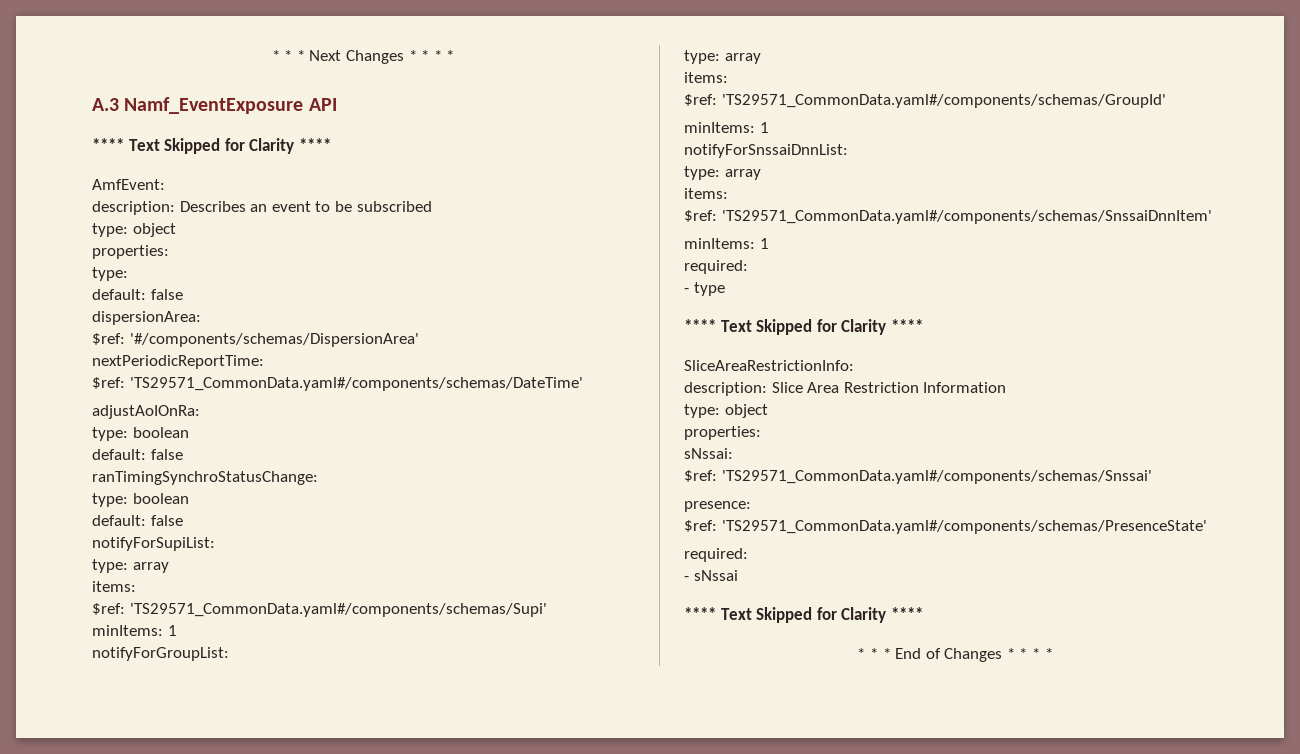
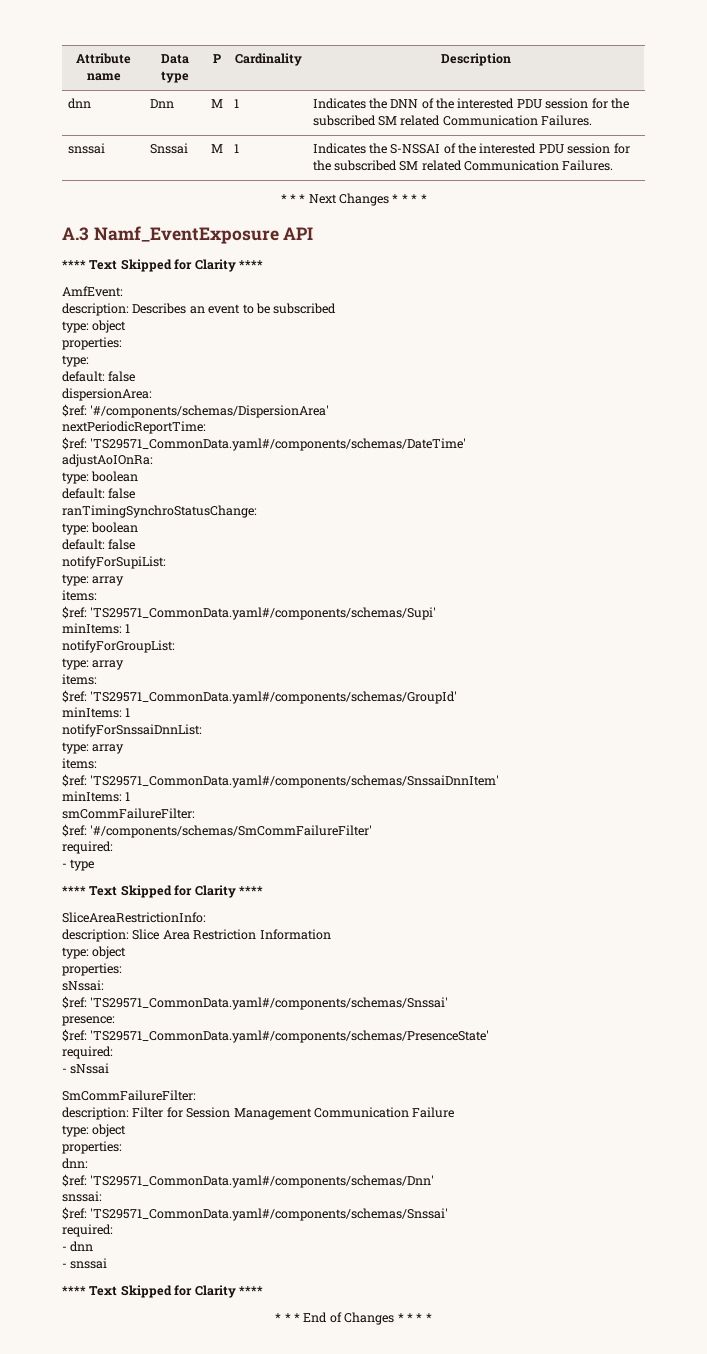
+ Attribute name | Data type | P | Cardinality | Description
+ dnn | Dnn | M | 1 | Indicates the DNN of the interested PDU session for the subscribed SM related Communication Failures.
+ snssai | Snssai | M | 1 | Indicates the S-NSSAI of the interested PDU session for the subscribed SM related Communication Failures.
+ smCommFailureFilter:
+ $ref: '#/components/schemas/SmCommFailureFilter'
+ SmCommFailureFilter:
+ description: Filter for Session Management Communication Failure
+ type: object
+ properties:
+ dnn:
+ $ref: 'TS29571_CommonData.yaml#/components/schemas/Dnn'
+ snssai:
+ $ref: 'TS29571_CommonData.yaml#/components/schemas/Snssai'
+ required:
+ - dnn
+ - snssai

